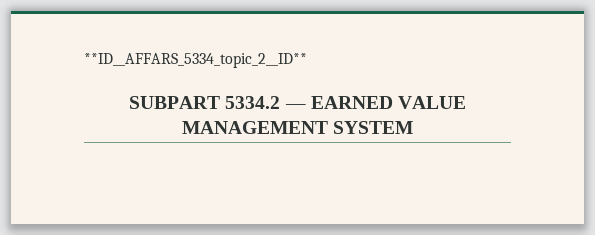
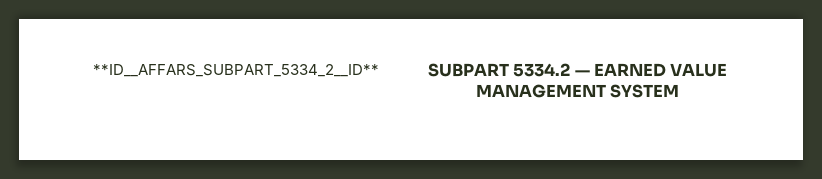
- **ID__AFFARS_5334_topic_2__ID**
+ **ID__AFFARS_SUBPART_5334_2__ID**

